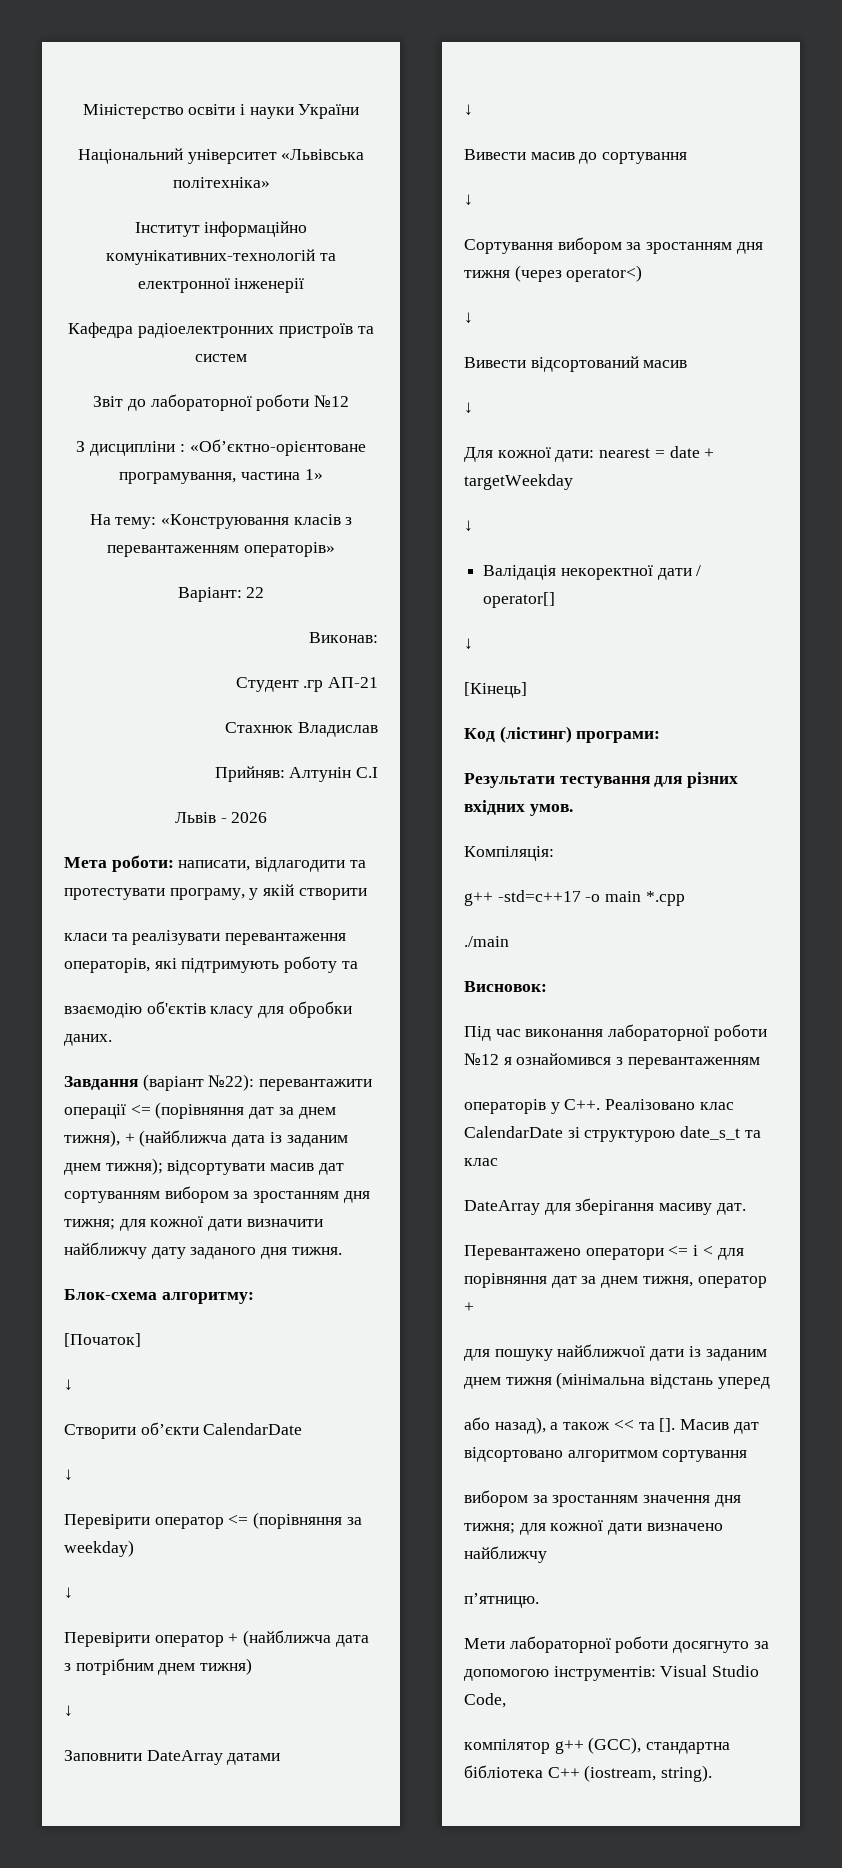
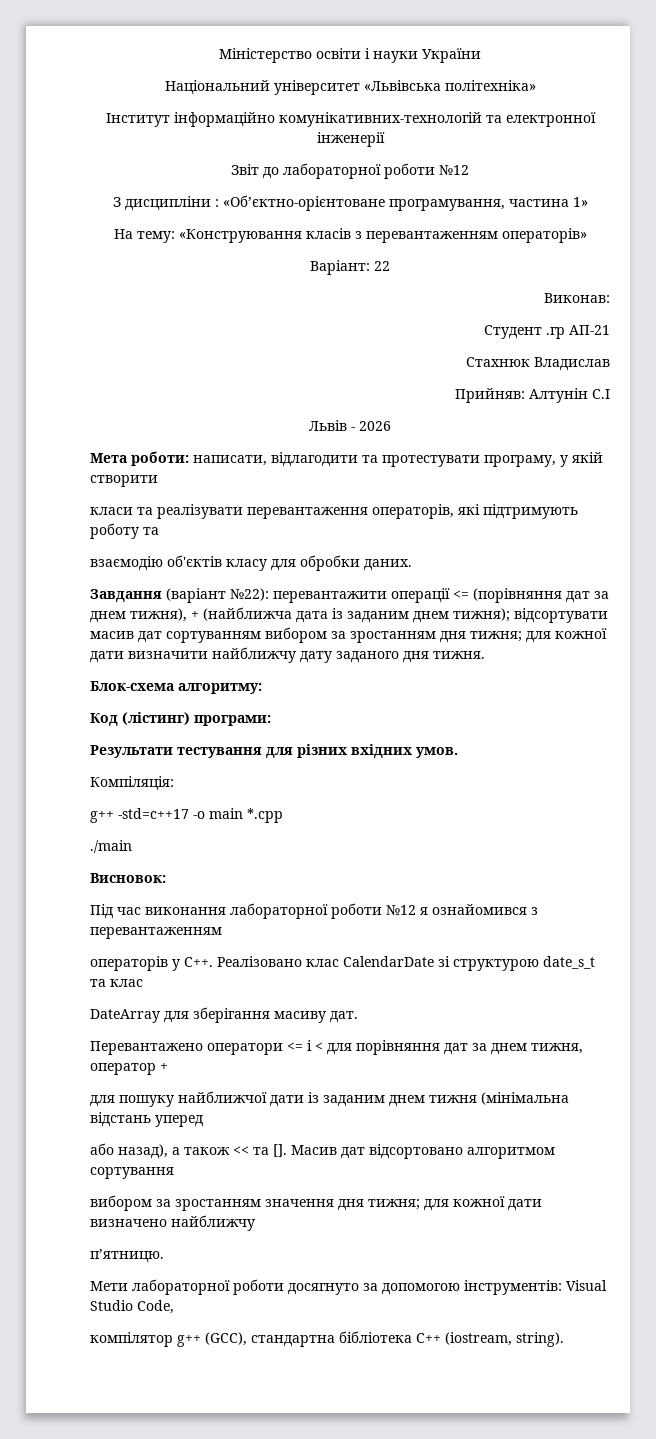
- Кафедра радіоелектронних пристроїв та систем
- [Початок]
- ↓
- Створити об’єкти CalendarDate
- ↓
- Перевірити оператор <= (порівняння за weekday)
- ↓
- Перевірити оператор + (найближча дата з потрібним днем тижня)
- ↓
- Заповнити DateArray датами
- ↓
- Вивести масив до сортування
- ↓
- Сортування вибором за зростанням дня тижня (через operator<)
- ↓
- Вивести відсортований масив
- ↓
- Для кожної дати: nearest = date + targetWeekday
- ↓
- Валідація некоректної дати / operator[]
- ↓
- [Кінець]

